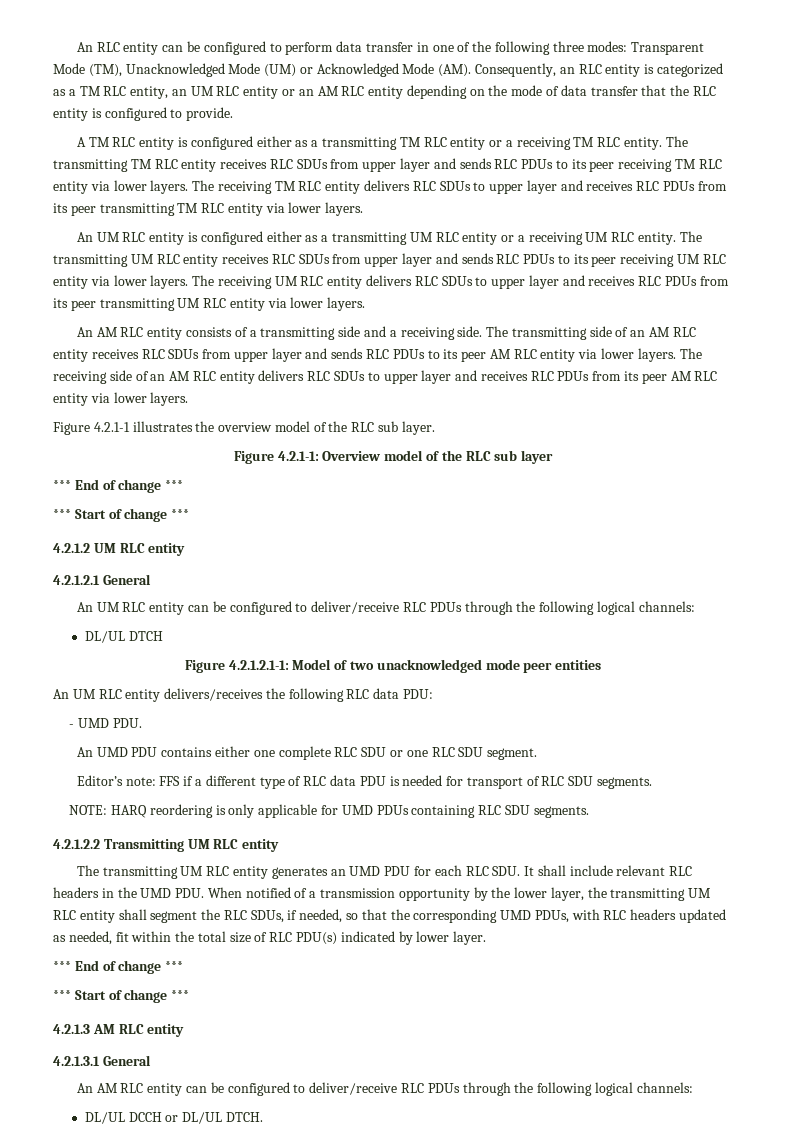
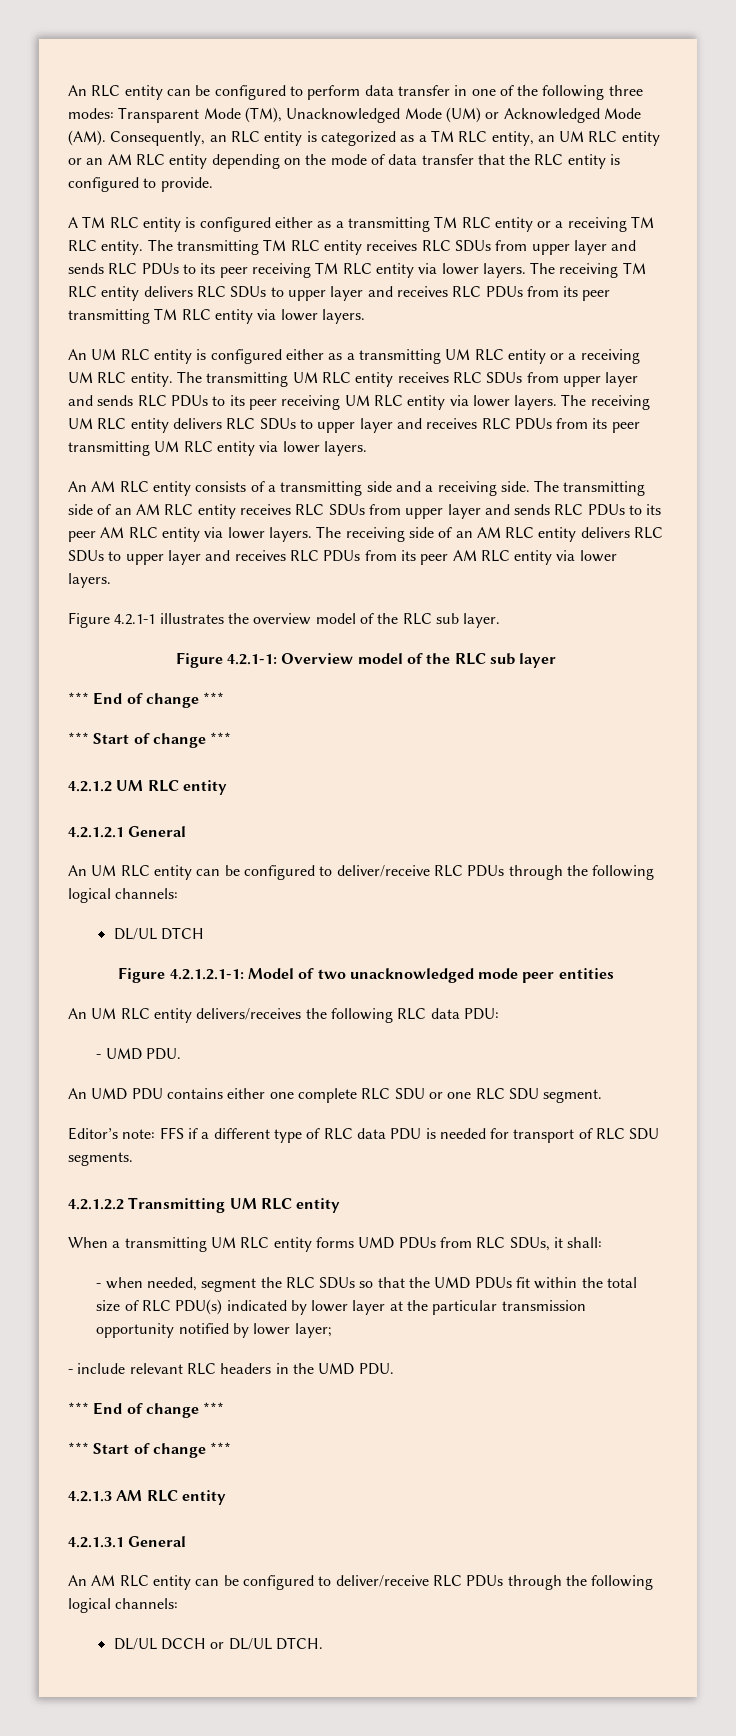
- NOTE: HARQ reordering is only applicable for UMD PDUs containing RLC SDU segments.
- The transmitting UM RLC entity generates an UMD PDU for each RLC SDU. It shall include relevant RLC headers in the UMD PDU. When notified of a transmission opportunity by the lower layer, the transmitting UM RLC entity shall segment the RLC SDUs, if needed, so that the corresponding UMD PDUs, with RLC headers updated as needed, fit within the total size of RLC PDU(s) indicated by lower layer.
+ When a transmitting UM RLC entity forms UMD PDUs from RLC SDUs, it shall:
+ - when needed, segment the RLC SDUs so that the UMD PDUs fit within the total size of RLC PDU(s) indicated by lower layer at the particular transmission opportunity notified by lower layer;
+ - include relevant RLC headers in the UMD PDU.

